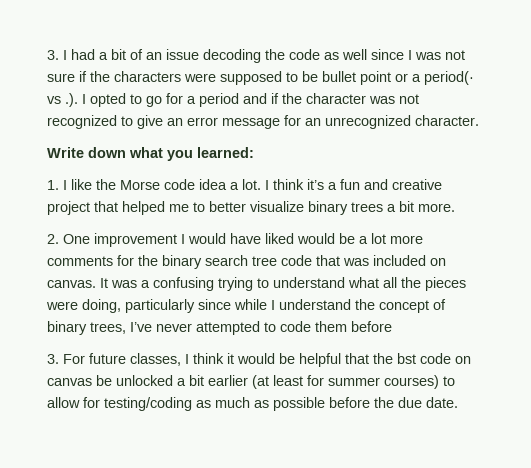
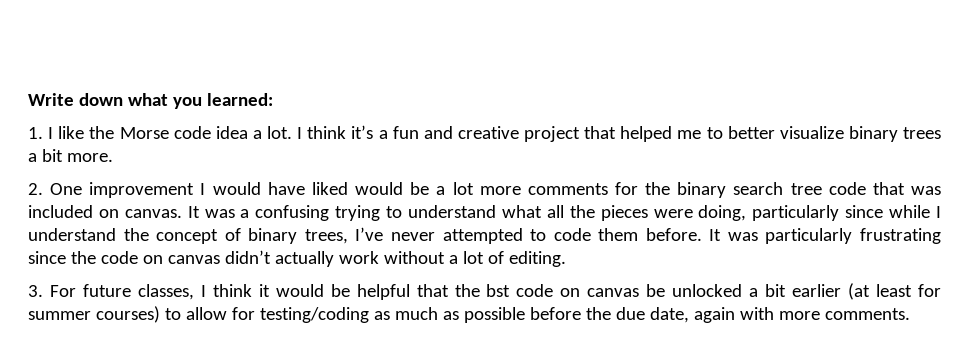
- 3. I had a bit of an issue decoding the code as well since I was not sure if the characters were supposed to be bullet point or a period(· vs .). I opted to go for a period and if the character was not recognized to give an error message for an unrecognized character.
- It was a confusing trying to understand what all the pieces were doing, particularly since while I understand the concept of binary trees, I’ve never attempted to code them before
+ It was a confusing trying to understand what all the pieces were doing, particularly since while I understand the concept of binary trees, I’ve never attempted to code them before. It was particularly frustrating since the code on canvas didn’t actually work without a lot of editing.
- 3. For future classes, I think it would be helpful that the bst code on canvas be unlocked a bit earlier (at least for summer courses) to allow for testing/coding as much as possible before the due date.
+ 3. For future classes, I think it would be helpful that the bst code on canvas be unlocked a bit earlier (at least for summer courses) to allow for testing/coding as much as possible before the due date, again with more comments.

